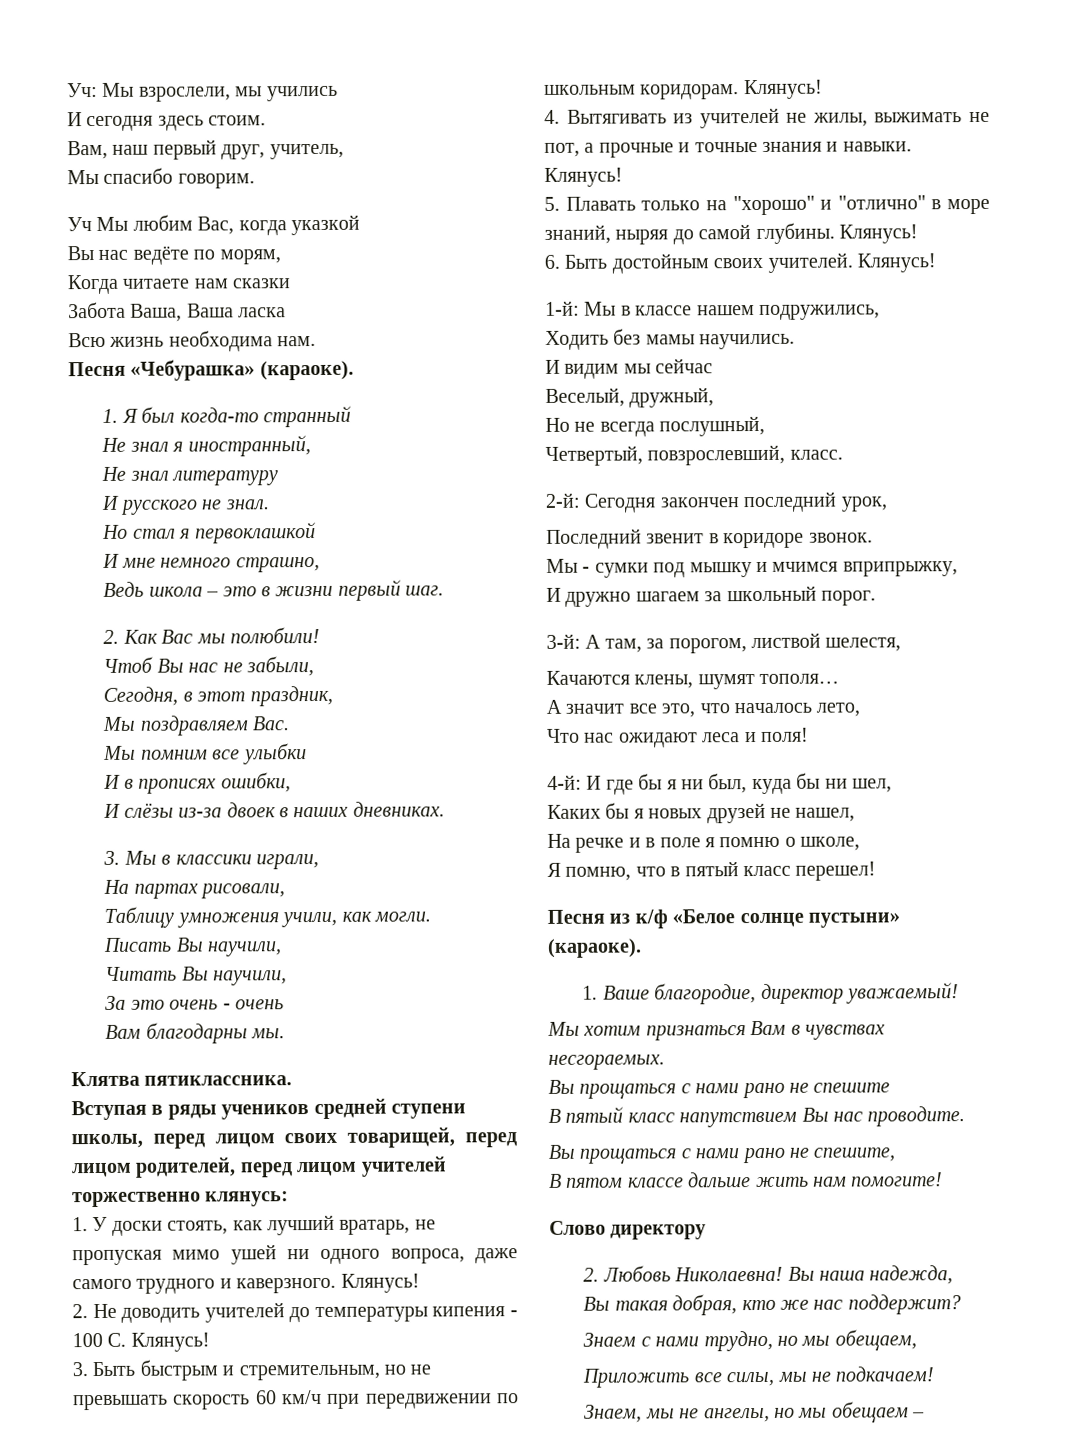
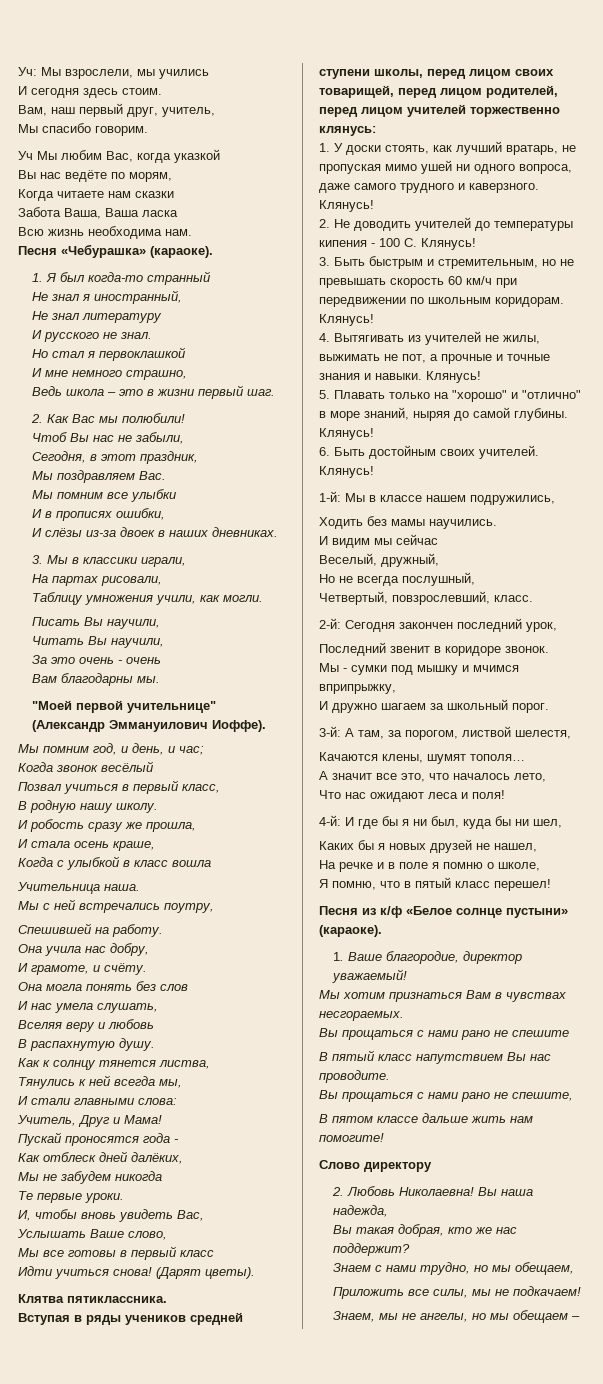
+ "Моей первой учительнице" (Александр Эммануилович Иоффе).
+ Мы помним год, и день, и час;
+ Когда звонок весёлый
+ Позвал учиться в первый класс,
+ В родную нашу школу.
+ И робость сразу же прошла,
+ И стала осень краше,
+ Когда с улыбкой в класс вошла
+ Учительница наша.
+ Мы с ней встречались поутру,
+ Спешившей на работу.
+ Она учила нас добру,
+ И грамоте, и счёту.
+ Она могла понять без слов
+ И нас умела слушать,
+ Вселяя веру и любовь
+ В распахнутую душу.
+ Как к солнцу тянется листва,
+ Тянулись к ней всегда мы,
+ И стали главными слова:
+ Учитель, Друг и Мама!
+ Пускай проносятся года -
+ Как отблеск дней далёких,
+ Мы не забудем никогда
+ Те первые уроки.
+ И, чтобы вновь увидеть Вас,
+ Услышать Ваше слово,
+ Мы все готовы в первый класс
+ Идти учиться снова! (Дарят цветы).

